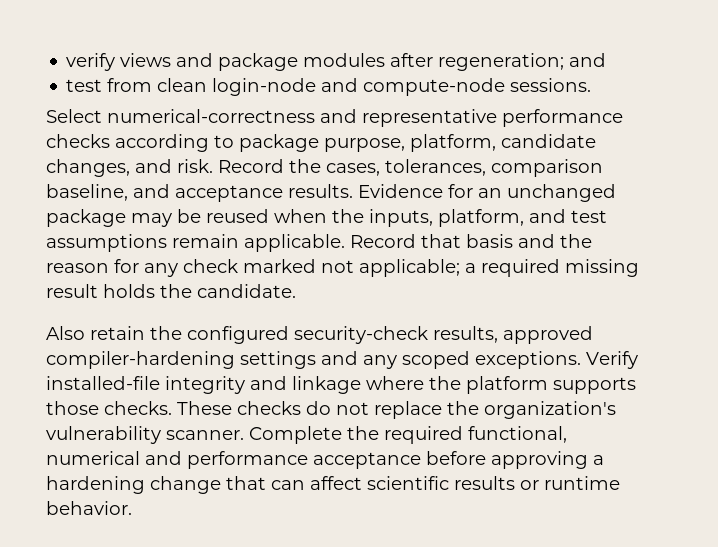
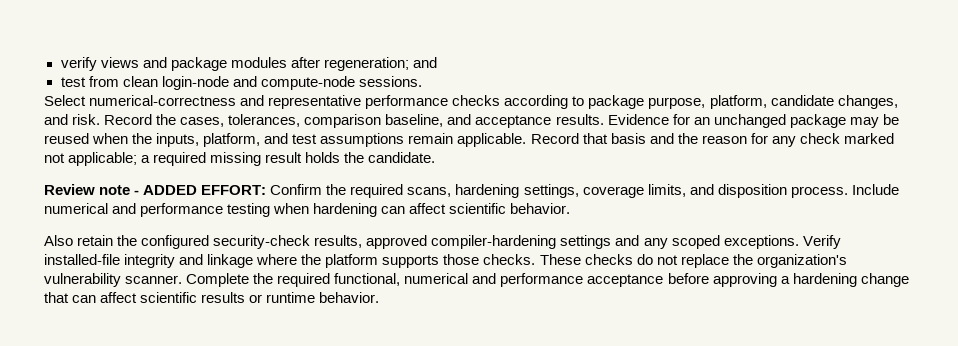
+ Review note - ADDED EFFORT: Confirm the required scans, hardening settings, coverage limits, and disposition process. Include numerical and performance testing when hardening can affect scientific behavior.

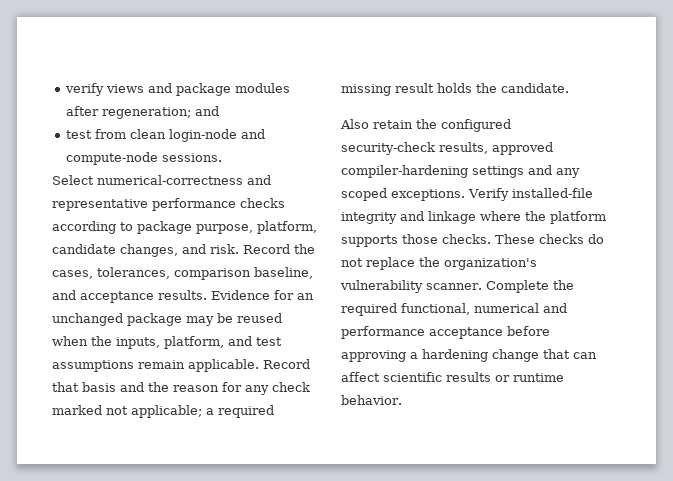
- Review note - ADDED EFFORT: Confirm the required scans, hardening settings, coverage limits, and disposition process. Include numerical and performance testing when hardening can affect scientific behavior.

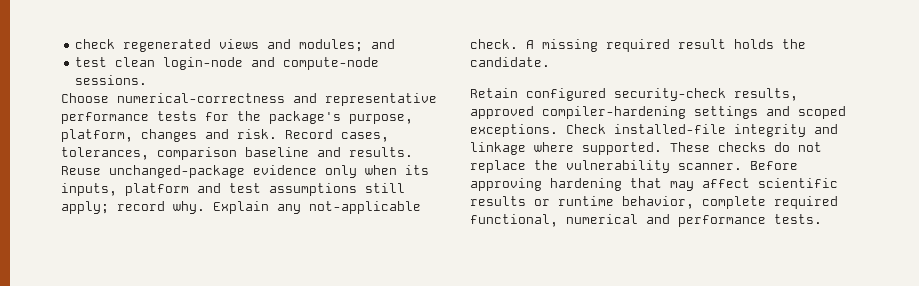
- verify views and package modules after regeneration; and
+ check regenerated views and modules; and
- test from clean login-node and compute-node sessions.
+ test clean login-node and compute-node sessions.
- Select numerical-correctness and representative performance checks according to package purpose, platform, candidate changes, and risk.
+ Choose numerical-correctness and representative performance tests for the package's purpose, platform, changes and risk.
- Record the cases, tolerances, comparison baseline, and acceptance results. Evidence for an unchanged package may be reused when the inputs, platform, and test assumptions remain applicable. Record that basis and the reason for any check marked not applicable; a required missing result holds the candidate.
+ Record cases, tolerances, comparison baseline and results. Reuse unchanged-package evidence only when its inputs, platform and test assumptions still apply; record why. Explain any not-applicable check. A missing required result holds the candidate.
- Also retain the configured security-check results, approved compiler-hardening settings and any scoped exceptions.
+ Retain configured security-check results, approved compiler-hardening settings and scoped exceptions.
- Verify installed-file integrity and linkage where the platform supports those checks.
+ Check installed-file integrity and linkage where supported.
- These checks do not replace the organization's vulnerability scanner.
+ These checks do not replace the vulnerability scanner.
- Complete the required functional, numerical and performance acceptance before approving a hardening change that can affect scientific results or runtime behavior.
+ Before approving hardening that may affect scientific results or runtime behavior, complete required functional, numerical and performance tests.

